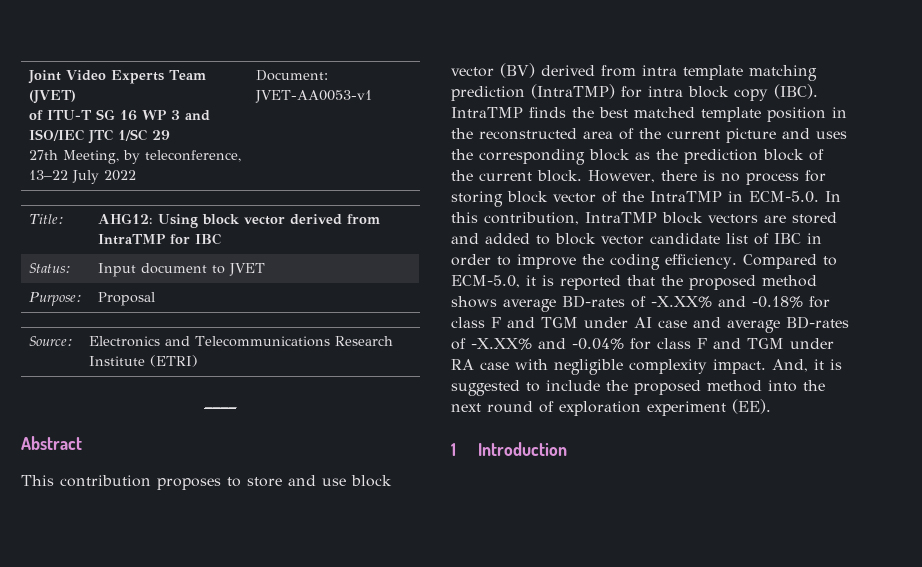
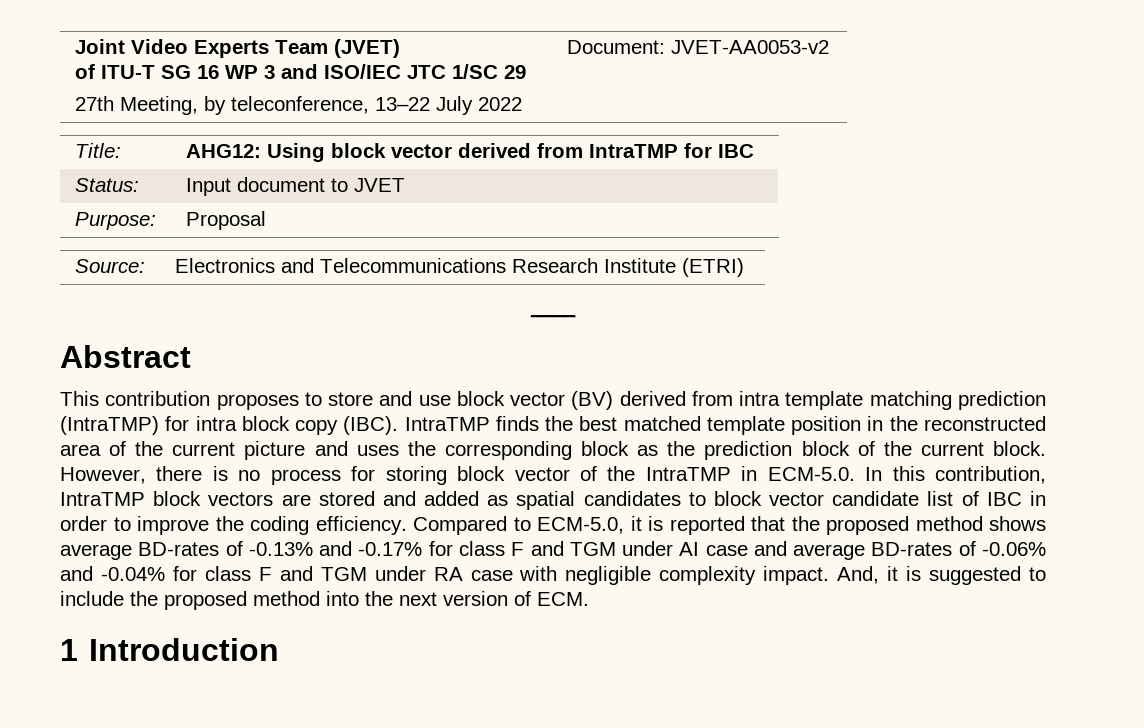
  Joint Video Experts Team (JVET)
  of ITU-T SG 16 WP 3 and ISO/IEC JTC 1/SC 29
- 27th Meeting, by teleconference, 13–22 July 2022 | Document: JVET-AA0053-v1
+ 27th Meeting, by teleconference, 13–22 July 2022 | Document: JVET-AA0053-v2
- However, there is no process for storing block vector of the IntraTMP in ECM-5.0. In this contribution, IntraTMP block vectors are stored and added to block vector candidate list of IBC in order to improve the coding efficiency.
+ However, there is no process for storing block vector of the IntraTMP in ECM-5.0. In this contribution, IntraTMP block vectors are stored and added as spatial candidates to block vector candidate list of IBC in order to improve the coding efficiency.
- Compared to ECM-5.0, it is reported that the proposed method shows average BD-rates of -X.XX% and -0.18% for class F and TGM under AI case and average BD-rates of -X.XX% and -0.04% for class F and TGM under RA case with negligible complexity impact.
+ Compared to ECM-5.0, it is reported that the proposed method shows average BD-rates of -0.13% and -0.17% for class F and TGM under AI case and average BD-rates of -0.06% and -0.04% for class F and TGM under RA case with negligible complexity impact.
- And, it is suggested to include the proposed method into the next round of exploration experiment (EE).
+ And, it is suggested to include the proposed method into the next version of ECM.

